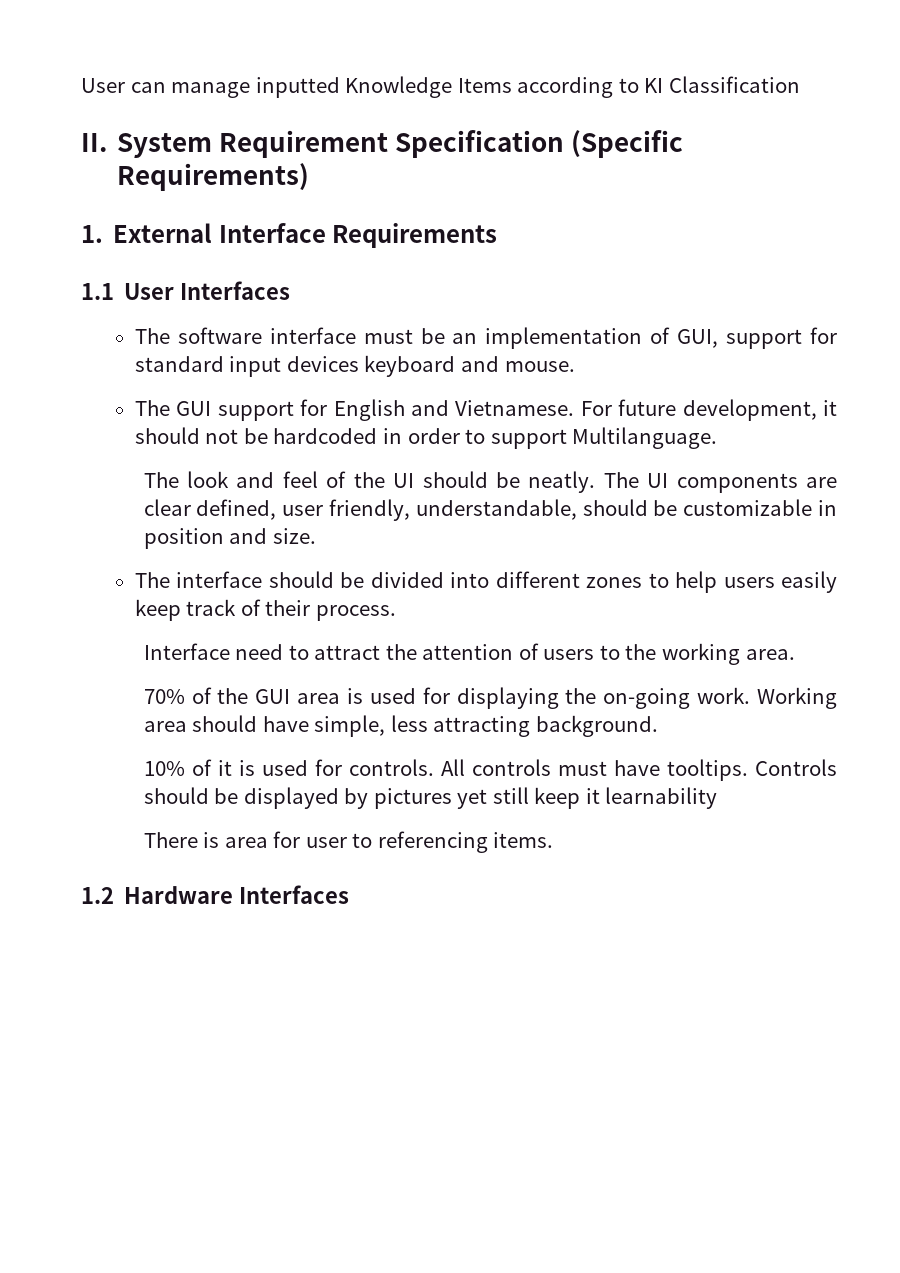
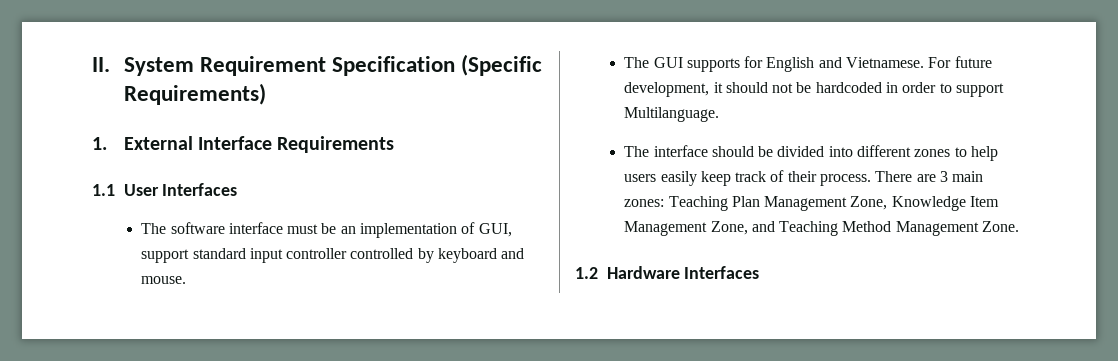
- User can manage inputted Knowledge Items according to KI Classification
- The software interface must be an implementation of GUI, support for standard input devices keyboard and mouse.
+ The software interface must be an implementation of GUI, support standard input controller controlled by keyboard and mouse.
- The GUI support for English and Vietnamese.
+ The GUI supports for English and Vietnamese.
- The look and feel of the UI should be neatly. The UI components are clear defined, user friendly, understandable, should be customizable in position and size.
- The interface should be divided into different zones to help users easily keep track of their process.
- Interface need to attract the attention of users to the working area.
- 70% of the GUI area is used for displaying the on-going work. Working area should have simple, less attracting background.
- 10% of it is used for controls. All controls must have tooltips. Controls should be displayed by pictures yet still keep it learnability
- There is area for user to referencing items.
+ The interface should be divided into different zones to help users easily keep track of their process. There are 3 main zones: Teaching Plan Management Zone, Knowledge Item Management Zone, and Teaching Method Management Zone.

